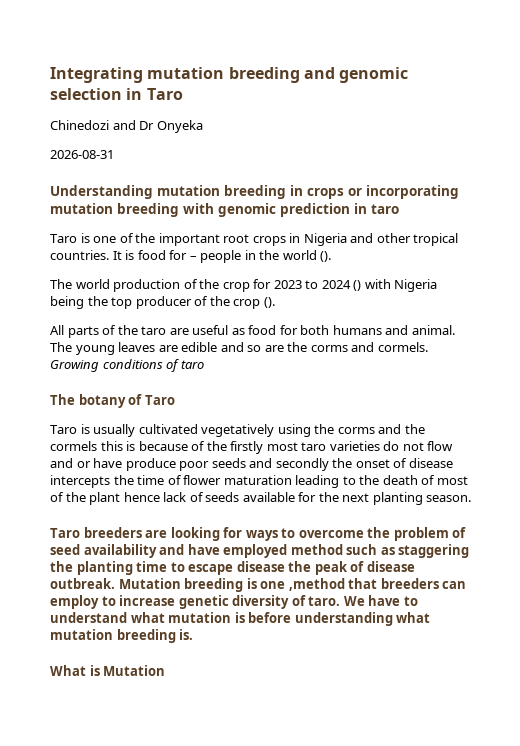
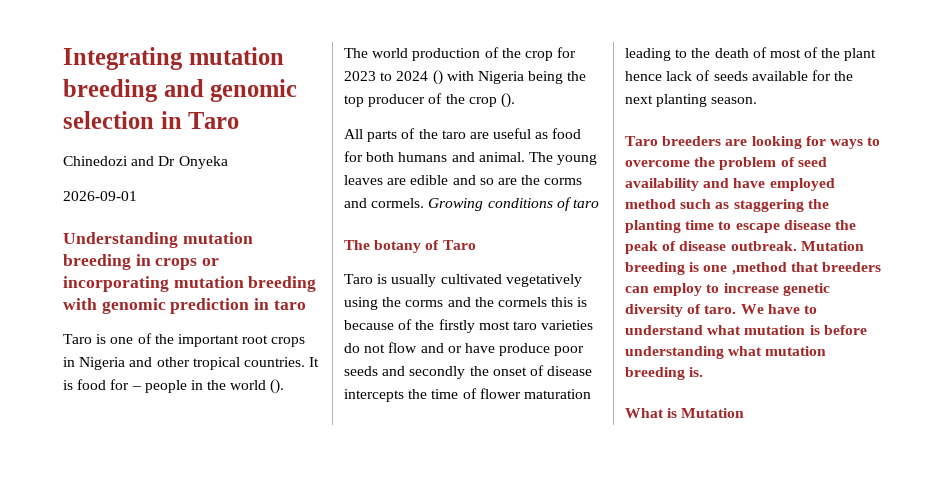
- 2026-08-31
+ 2026-09-01

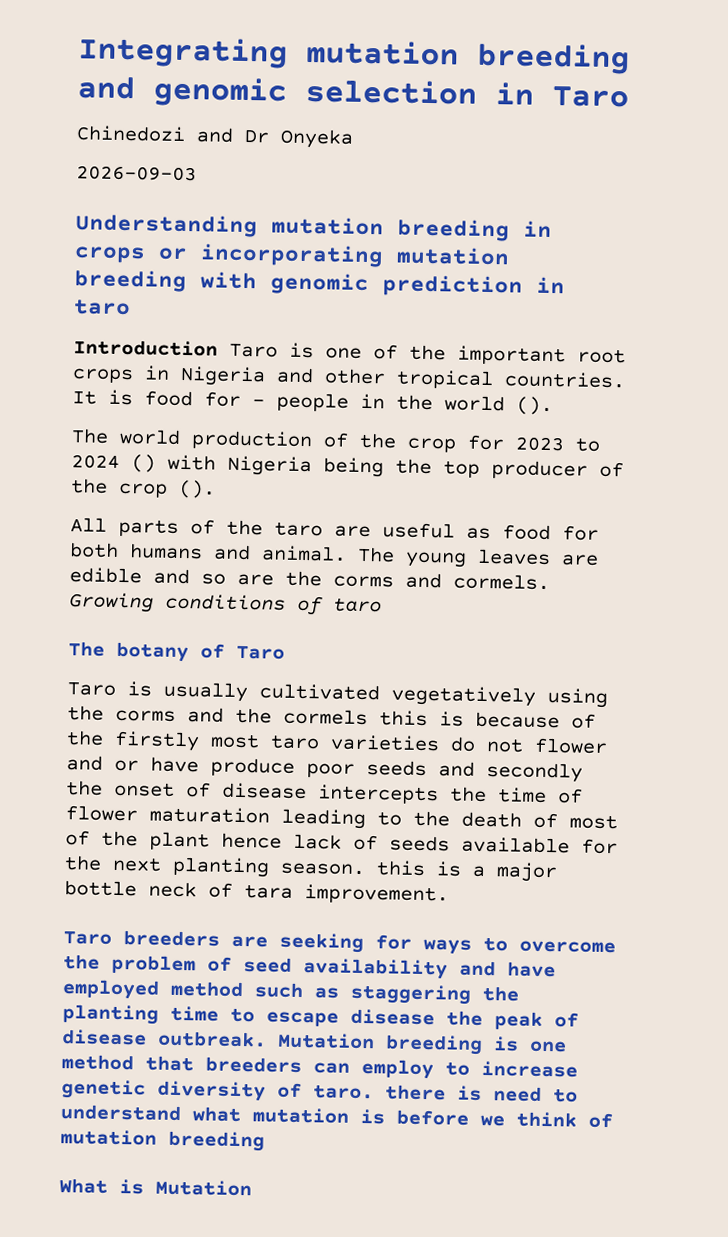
- 2026-09-01
+ 2026-09-03
- Taro is one of the important root crops in Nigeria and other tropical countries.
+ Introduction Taro is one of the important root crops in Nigeria and other tropical countries.
- Taro is usually cultivated vegetatively using the corms and the cormels this is because of the firstly most taro varieties do not flow and or have produce poor seeds and secondly the onset of disease intercepts the time of flower maturation leading to the death of most of the plant hence lack of seeds available for the next planting season.
+ Taro is usually cultivated vegetatively using the corms and the cormels this is because of the firstly most taro varieties do not flower and or have produce poor seeds and secondly the onset of disease intercepts the time of flower maturation leading to the death of most of the plant hence lack of seeds available for the next planting season. this is a major bottle neck of tara improvement.
- Taro breeders are looking for ways to overcome the problem of seed availability and have employed method such as staggering the planting time to escape disease the peak of disease outbreak.
+ Taro breeders are seeking for ways to overcome the problem of seed availability and have employed method such as staggering the planting time to escape disease the peak of disease outbreak.
- Mutation breeding is one ,method that breeders can employ to increase genetic diversity of taro. We have to understand what mutation is before understanding what mutation breeding is.
+ Mutation breeding is one method that breeders can employ to increase genetic diversity of taro. there is need to understand what mutation is before we think of mutation breeding

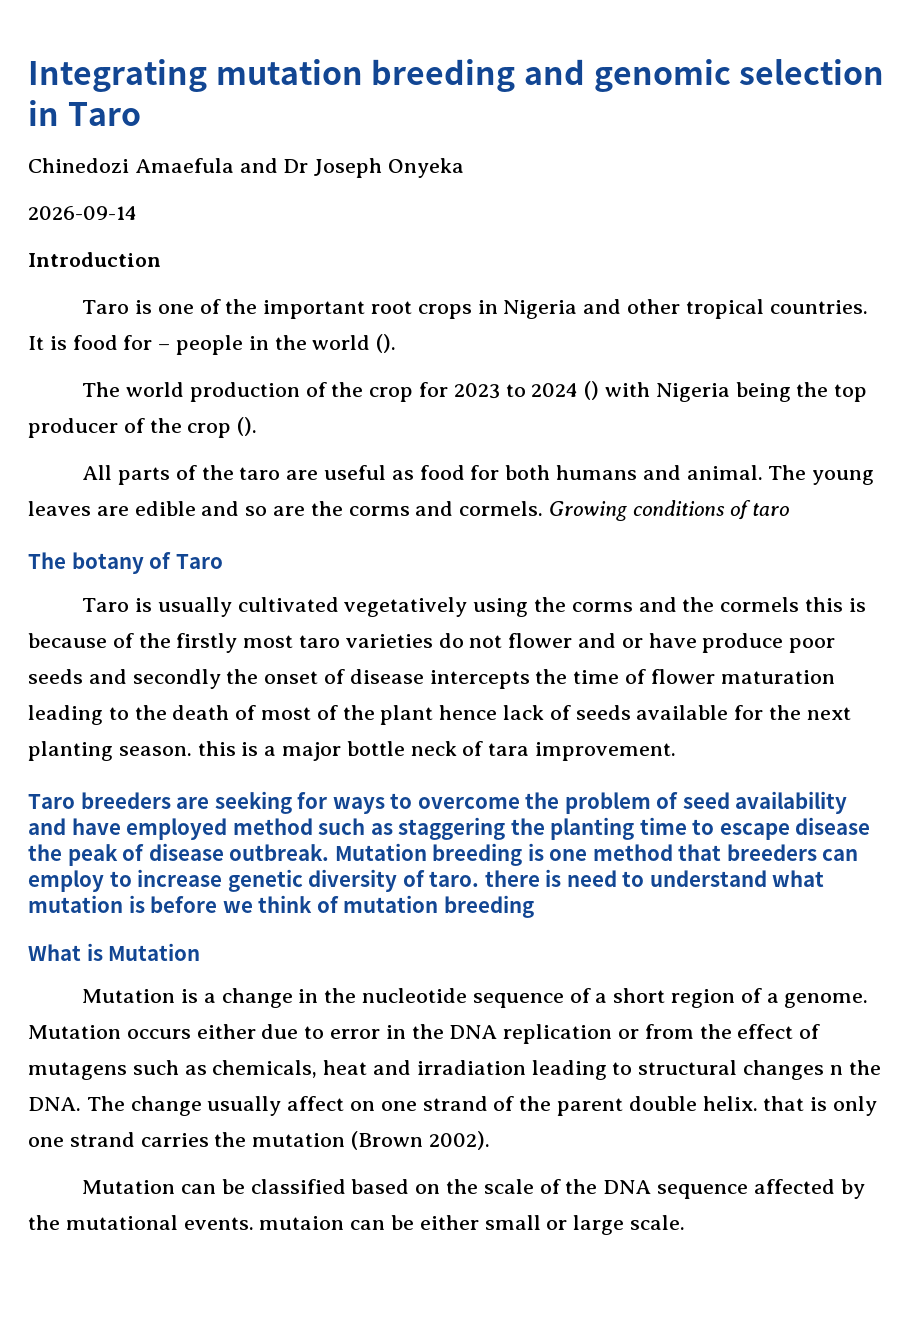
- Chinedozi and Dr Onyeka
+ Chinedozi Amaefula and Dr Joseph Onyeka
- 2026-09-03
- Understanding mutation breeding in crops or incorporating mutation breeding with genomic prediction in taro
+ 2026-09-14
- Introduction Taro is one of the important root crops in Nigeria and other tropical countries.
+ Introduction
+ Taro is one of the important root crops in Nigeria and other tropical countries.
+ Mutation is a change in the nucleotide sequence of a short region of a genome. Mutation occurs either due to error in the DNA replication or from the effect of mutagens such as chemicals, heat and irradiation leading to structural changes n the DNA. The change usually affect on one strand of the parent double helix. that is only one strand carries the mutation (Brown 2002).
+ Mutation can be classified based on the scale of the DNA sequence affected by the mutational events. mutaion can be either small or large scale.

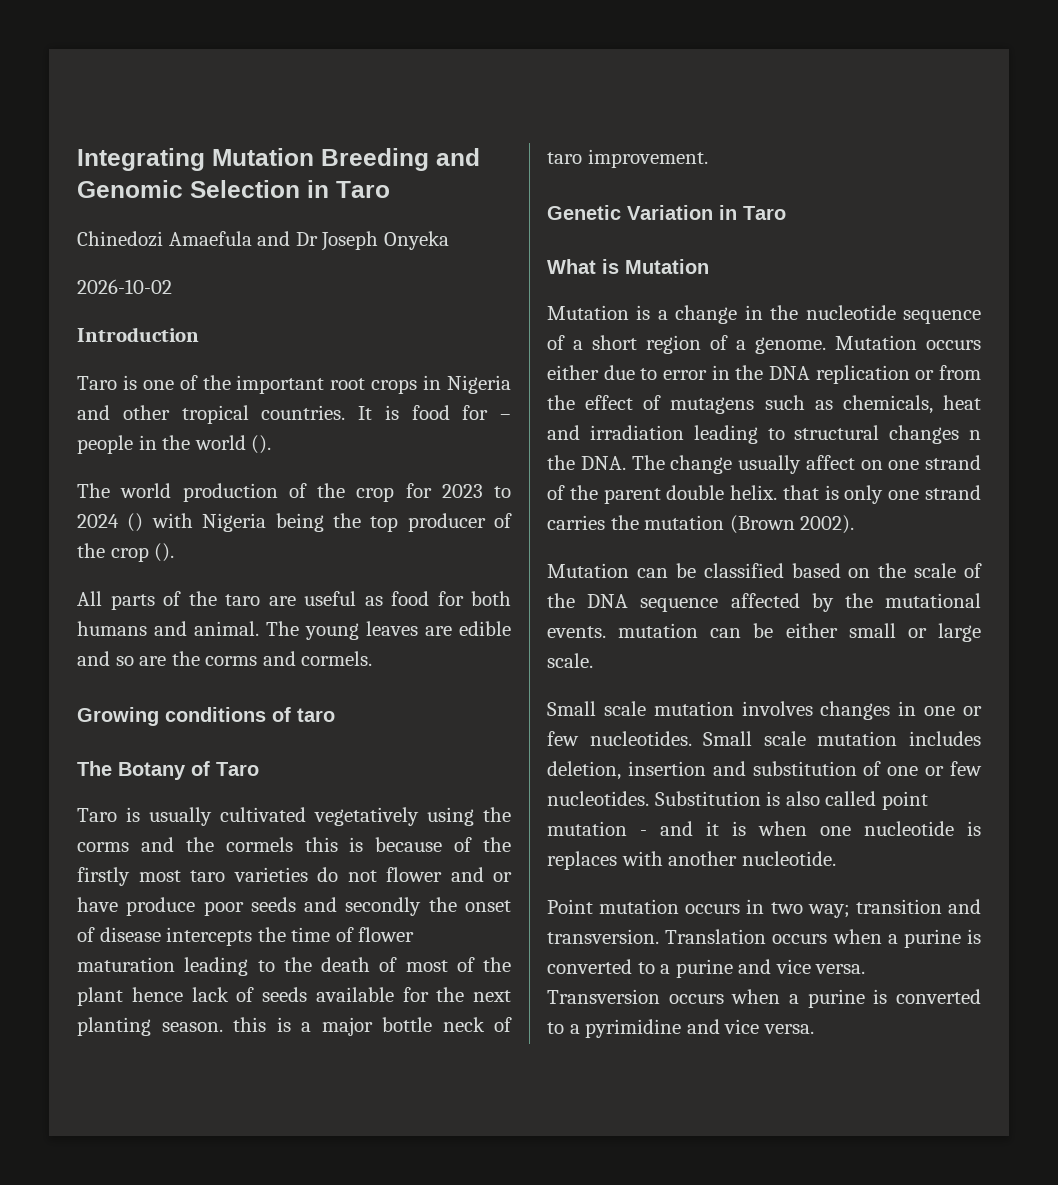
- Integrating mutation breeding and genomic selection in Taro
+ Integrating Mutation Breeding and Genomic Selection in Taro
- 2026-09-14
+ 2026-10-02
- The young leaves are edible and so are the corms and cormels. Growing conditions of taro
+ The young leaves are edible and so are the corms and cormels.
+ Growing conditions of taro
- The botany of Taro
+ The Botany of Taro
- Taro is usually cultivated vegetatively using the corms and the cormels this is because of the firstly most taro varieties do not flower and or have produce poor seeds and secondly the onset of disease intercepts the time of flower maturation leading to the death of most of the plant hence lack of seeds available for the next planting season. this is a major bottle neck of tara improvement.
+ Taro is usually cultivated vegetatively using the corms and the cormels this is because of the firstly most taro varieties do not flower and or have produce poor seeds and secondly the onset of disease intercepts the time of flower maturation leading to the death of most of the plant hence lack of seeds available for the next planting season. this is a major bottle neck of taro improvement.
- Taro breeders are seeking for ways to overcome the problem of seed availability and have employed method such as staggering the planting time to escape disease the peak of disease outbreak. Mutation breeding is one method that breeders can employ to increase genetic diversity of taro. there is need to understand what mutation is before we think of mutation breeding
+ Genetic Variation in Taro
- Mutation can be classified based on the scale of the DNA sequence affected by the mutational events. mutaion can be either small or large scale.
+ Mutation can be classified based on the scale of the DNA sequence affected by the mutational events. mutation can be either small or large scale.
+ Small scale mutation involves changes in one or few nucleotides. Small scale mutation includes deletion, insertion and substitution of one or few nucleotides. Substitution is also called point mutation - and it is when one nucleotide is replaces with another nucleotide.
+ Point mutation occurs in two way; transition and transversion. Translation occurs when a purine is converted to a purine and vice versa. Transversion occurs when a purine is converted to a pyrimidine and vice versa.

